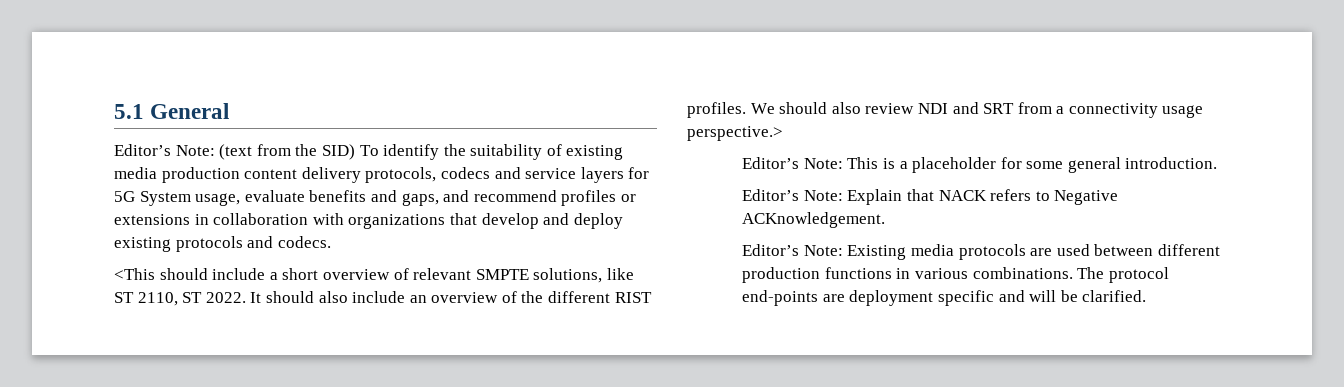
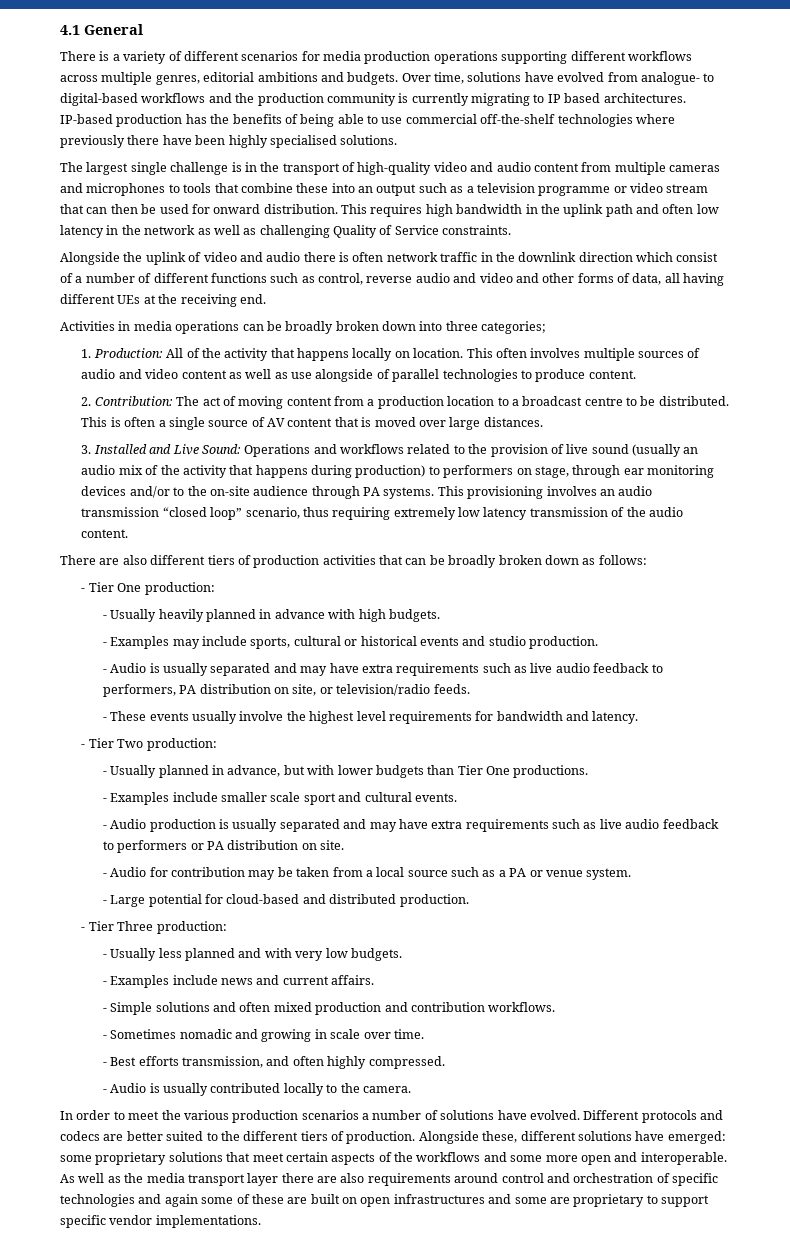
- 5.1 General
+ 4.1 General
- Editor’s Note: (text from the SID) To identify the suitability of existing media production content delivery protocols, codecs and service layers for 5G System usage, evaluate benefits and gaps, and recommend profiles or extensions in collaboration with organizations that develop and deploy existing protocols and codecs.
- <This should include a short overview of relevant SMPTE solutions, like ST 2110, ST 2022. It should also include an overview of the different RIST profiles. We should also review NDI and SRT from a connectivity usage perspective.>
- Editor’s Note: This is a placeholder for some general introduction.
- Editor’s Note: Explain that NACK refers to Negative ACKnowledgement.
- Editor’s Note: Existing media protocols are used between different production functions in various combinations. The protocol end-points are deployment specific and will be clarified.
+ There is a variety of different scenarios for media production operations supporting different workflows across multiple genres, editorial ambitions and budgets. Over time, solutions have evolved from analogue- to digital-based workflows and the production community is currently migrating to IP based architectures. IP-based production has the benefits of being able to use commercial off-the-shelf technologies where previously there have been highly specialised solutions.
+ The largest single challenge is in the transport of high-quality video and audio content from multiple cameras and microphones to tools that combine these into an output such as a television programme or video stream that can then be used for onward distribution. This requires high bandwidth in the uplink path and often low latency in the network as well as challenging Quality of Service constraints.
+ Alongside the uplink of video and audio there is often network traffic in the downlink direction which consist of a number of different functions such as control, reverse audio and video and other forms of data, all having different UEs at the receiving end.
+ Activities in media operations can be broadly broken down into three categories;
+ 1. Production: All of the activity that happens locally on location. This often involves multiple sources of audio and video content as well as use alongside of parallel technologies to produce content.
+ 2. Contribution: The act of moving content from a production location to a broadcast centre to be distributed. This is often a single source of AV content that is moved over large distances.
+ 3. Installed and Live Sound: Operations and workflows related to the provision of live sound (usually an audio mix of the activity that happens during production) to performers on stage, through ear monitoring devices and/or to the on-site audience through PA systems. This provisioning involves an audio transmission “closed loop” scenario, thus requiring extremely low latency transmission of the audio content.
+ There are also different tiers of production activities that can be broadly broken down as follows:
+ - Tier One production:
+ - Usually heavily planned in advance with high budgets.
+ - Examples may include sports, cultural or historical events and studio production.
+ - Audio is usually separated and may have extra requirements such as live audio feedback to performers, PA distribution on site, or television/radio feeds.
+ - These events usually involve the highest level requirements for bandwidth and latency.
+ - Tier Two production:
+ - Usually planned in advance, but with lower budgets than Tier One productions.
+ - Examples include smaller scale sport and cultural events.
+ - Audio production is usually separated and may have extra requirements such as live audio feedback to performers or PA distribution on site.
+ - Audio for contribution may be taken from a local source such as a PA or venue system.
+ - Large potential for cloud-based and distributed production.
+ - Tier Three production:
+ - Usually less planned and with very low budgets.
+ - Examples include news and current affairs.
+ - Simple solutions and often mixed production and contribution workflows.
+ - Sometimes nomadic and growing in scale over time.
+ - Best efforts transmission, and often highly compressed.
+ - Audio is usually contributed locally to the camera.
+ In order to meet the various production scenarios a number of solutions have evolved. Different protocols and codecs are better suited to the different tiers of production. Alongside these, different solutions have emerged: some proprietary solutions that meet certain aspects of the workflows and some more open and interoperable. As well as the media transport layer there are also requirements around control and orchestration of specific technologies and again some of these are built on open infrastructures and some are proprietary to support specific vendor implementations.

